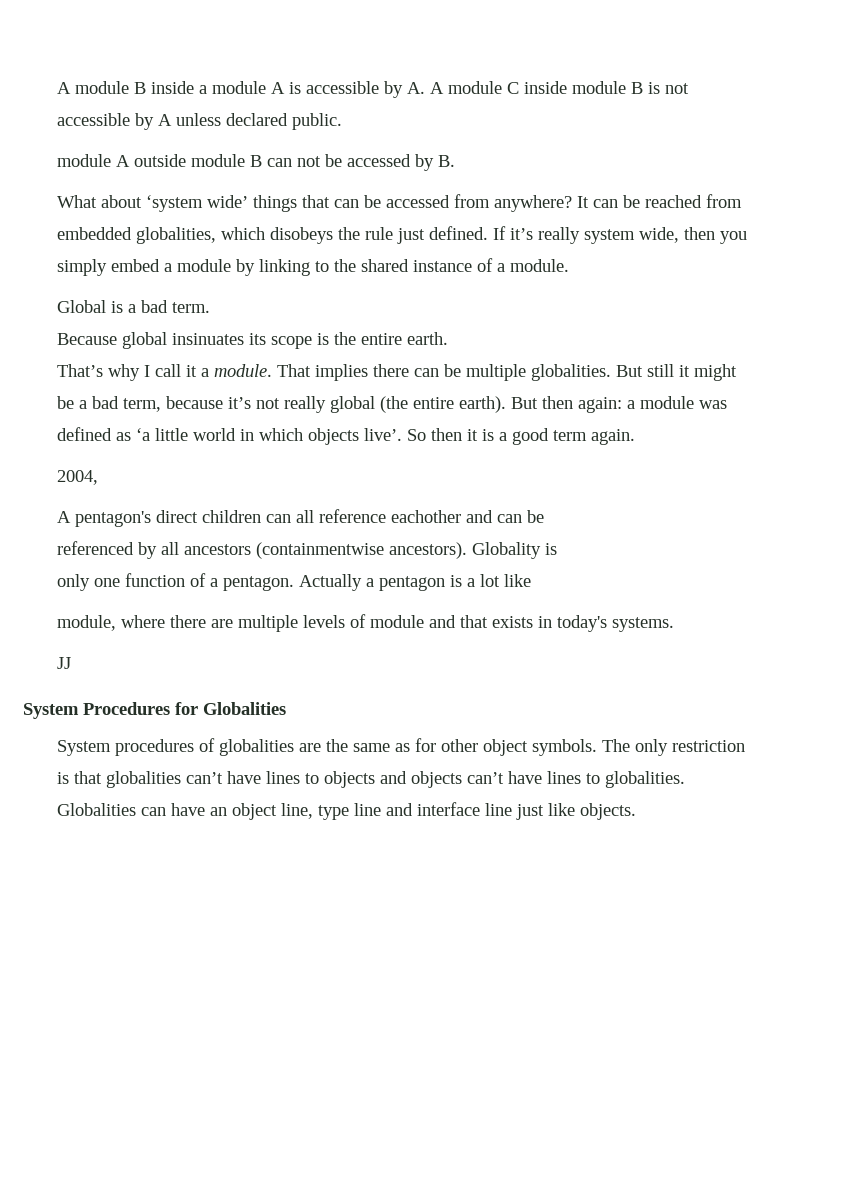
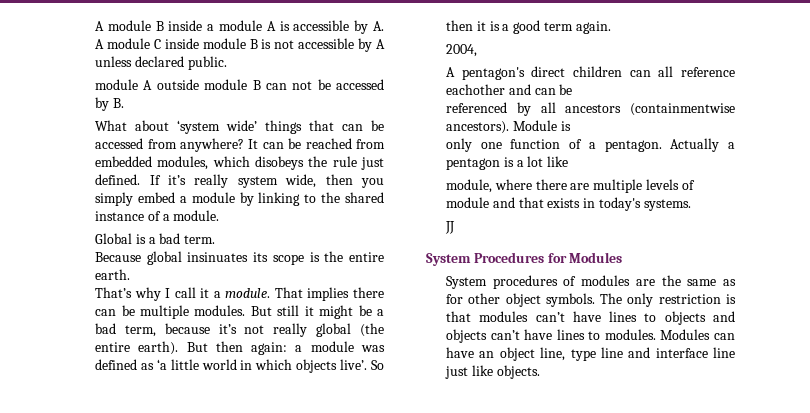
- It can be reached from embedded globalities, which disobeys the rule just defined.
+ It can be reached from embedded modules, which disobeys the rule just defined.
- That implies there can be multiple globalities.
+ That implies there can be multiple modules.
- Globality is
+ Module is
- System Procedures for Globalities
+ System Procedures for Modules
- System procedures of globalities are the same as for other object symbols.
+ System procedures of modules are the same as for other object symbols.
- The only restriction is that globalities can’t have lines to objects and objects can’t have lines to globalities. Globalities can have an object line, type line and interface line just like objects.
+ The only restriction is that modules can’t have lines to objects and objects can’t have lines to modules. Modules can have an object line, type line and interface line just like objects.

